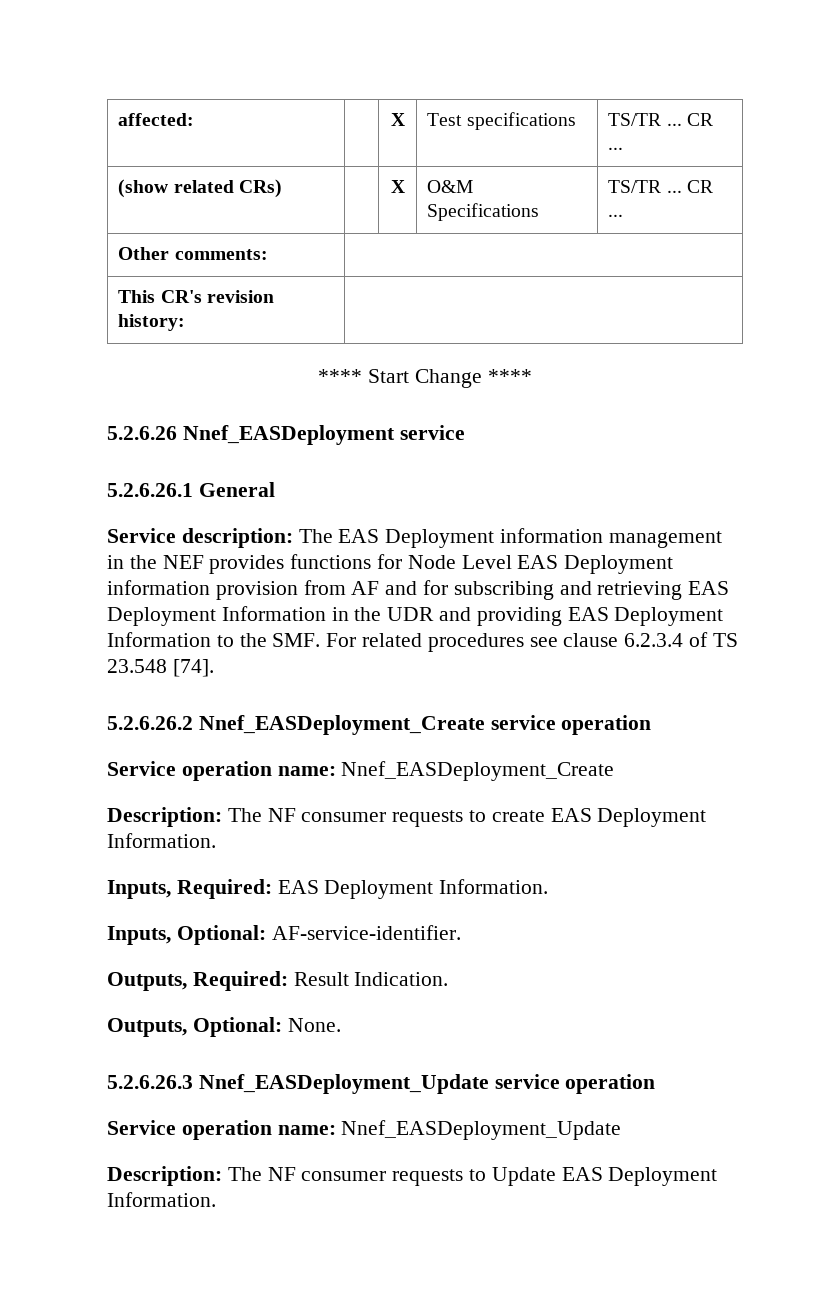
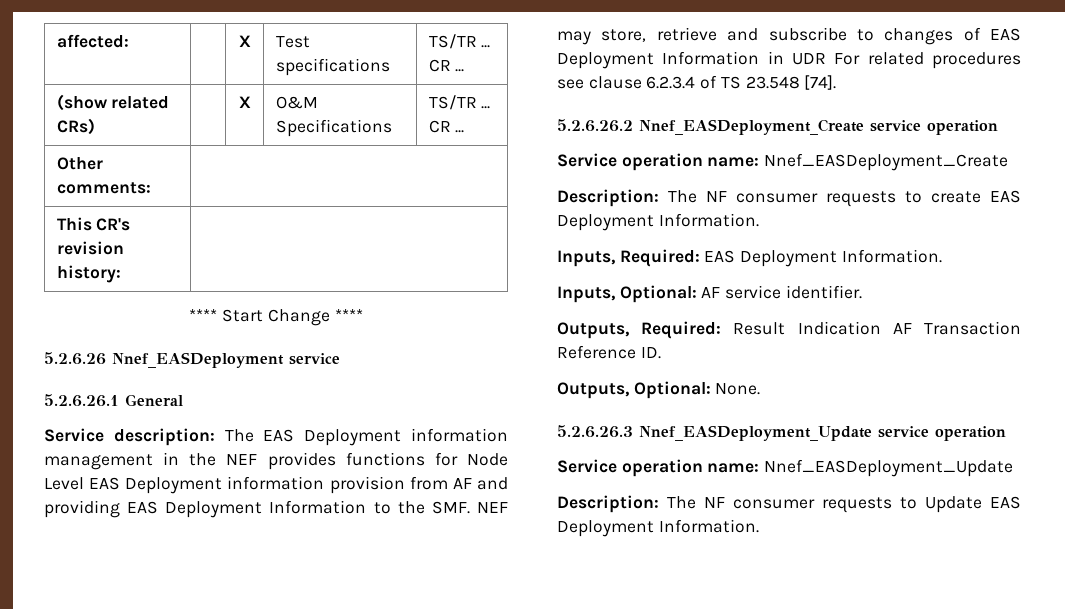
- Service description: The EAS Deployment information management in the NEF provides functions for Node Level EAS Deployment information provision from AF and for subscribing and retrieving EAS Deployment Information in the UDR and providing EAS Deployment Information to the SMF. For related procedures see clause 6.2.3.4 of TS 23.548 [74].
+ Service description: The EAS Deployment information management in the NEF provides functions for Node Level EAS Deployment information provision from AF and providing EAS Deployment Information to the SMF. NEF may store, retrieve and subscribe to changes of EAS Deployment Information in UDR For related procedures see clause 6.2.3.4 of TS 23.548 [74].
- Inputs, Optional: AF-service-identifier.
+ Inputs, Optional: AF service identifier.
- Outputs, Required: Result Indication.
+ Outputs, Required: Result Indication AF Transaction Reference ID.

